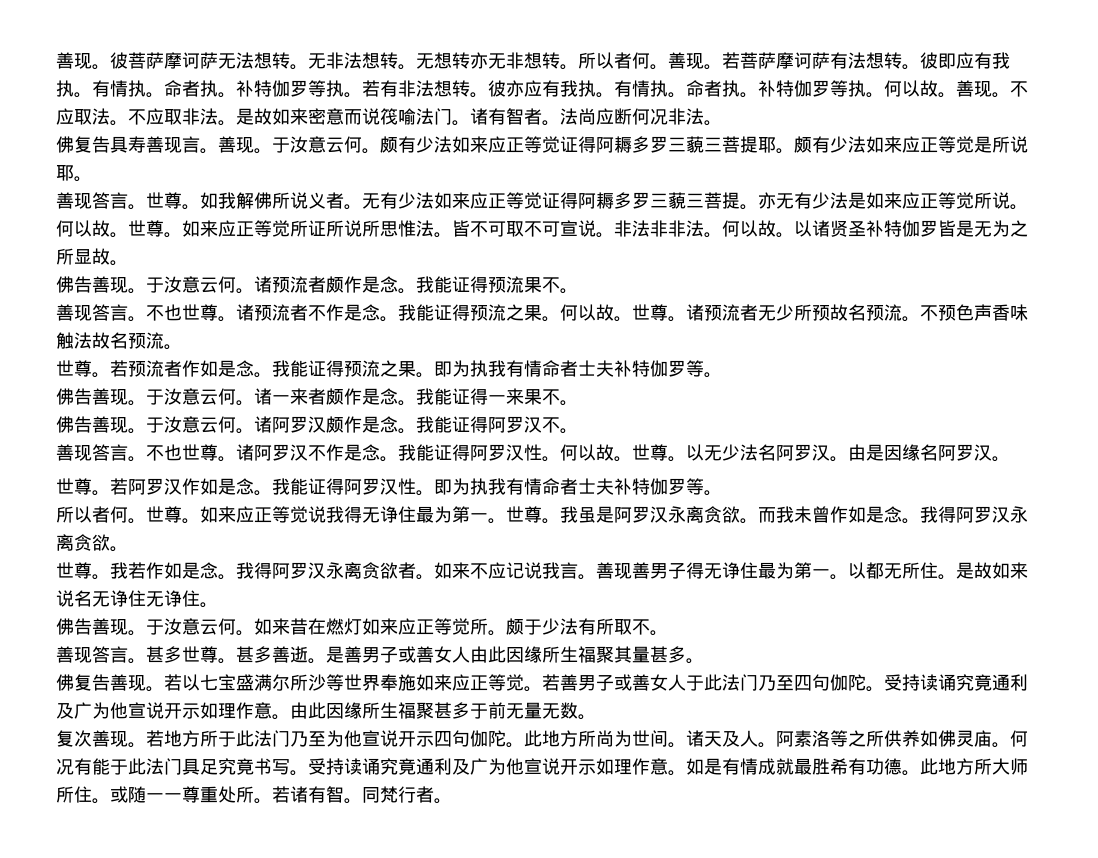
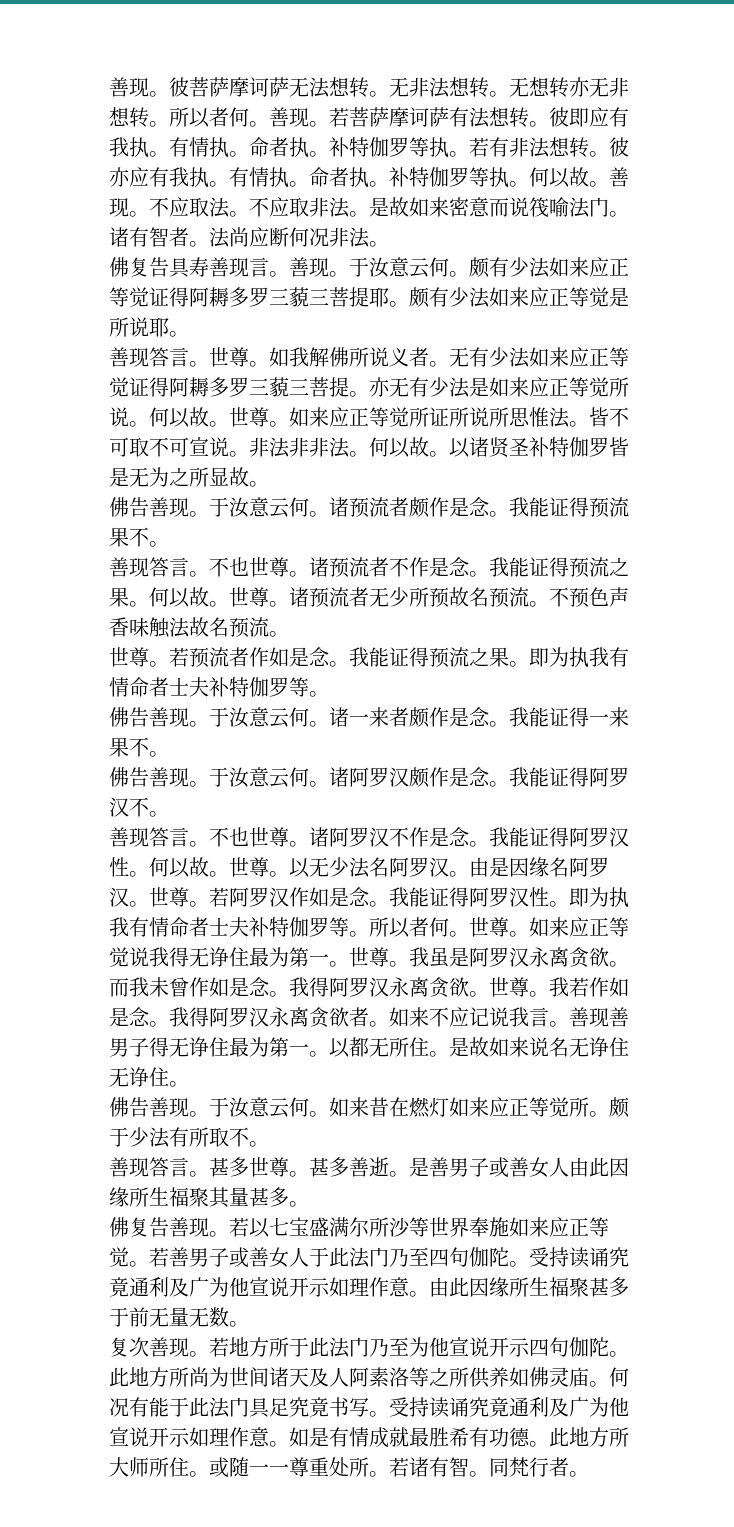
- 由是因缘名阿罗汉。
- 世尊。
+ 由是因缘名阿罗汉。世尊。
- 我能证得阿罗汉性。即为执我有情命者士夫补特伽罗等。
- 所以者何。
+ 我能证得阿罗汉性。即为执我有情命者士夫补特伽罗等。所以者何。
- 我得阿罗汉永离贪欲。
- 世尊。
+ 我得阿罗汉永离贪欲。世尊。
- 此地方所尚为世间。诸天及人。阿素洛等之所供养如佛灵庙。
+ 此地方所尚为世间诸天及人阿素洛等之所供养如佛灵庙。

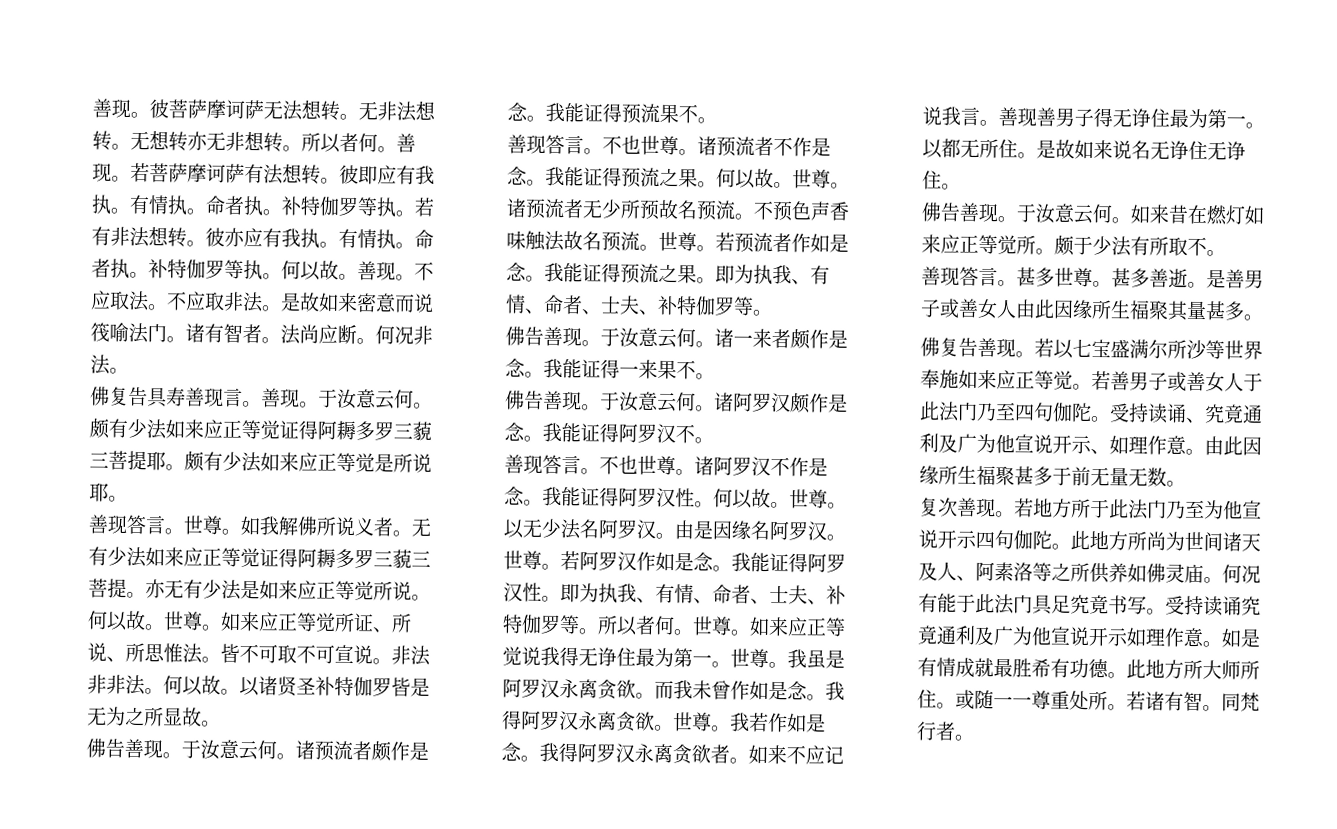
- 法尚应断何况非法。
+ 法尚应断。何况非法。
- 如来应正等觉所证所说所思惟法。
+ 如来应正等觉所证、所说、所思惟法。
- 不预色声香味触法故名预流。
- 世尊。
+ 不预色声香味触法故名预流。世尊。
- 我能证得预流之果。即为执我有情命者士夫补特伽罗等。
+ 我能证得预流之果。即为执我、有情、命者、士夫、补特伽罗等。
- 我能证得阿罗汉性。即为执我有情命者士夫补特伽罗等。
+ 我能证得阿罗汉性。即为执我、有情、命者、士夫、补特伽罗等。
- 若善男子或善女人于此法门乃至四句伽陀。受持读诵究竟通利及广为他宣说开示如理作意。
+ 若善男子或善女人于此法门乃至四句伽陀。受持读诵、究竟通利及广为他宣说开示、如理作意。
- 此地方所尚为世间诸天及人阿素洛等之所供养如佛灵庙。
+ 此地方所尚为世间诸天及人、阿素洛等之所供养如佛灵庙。

